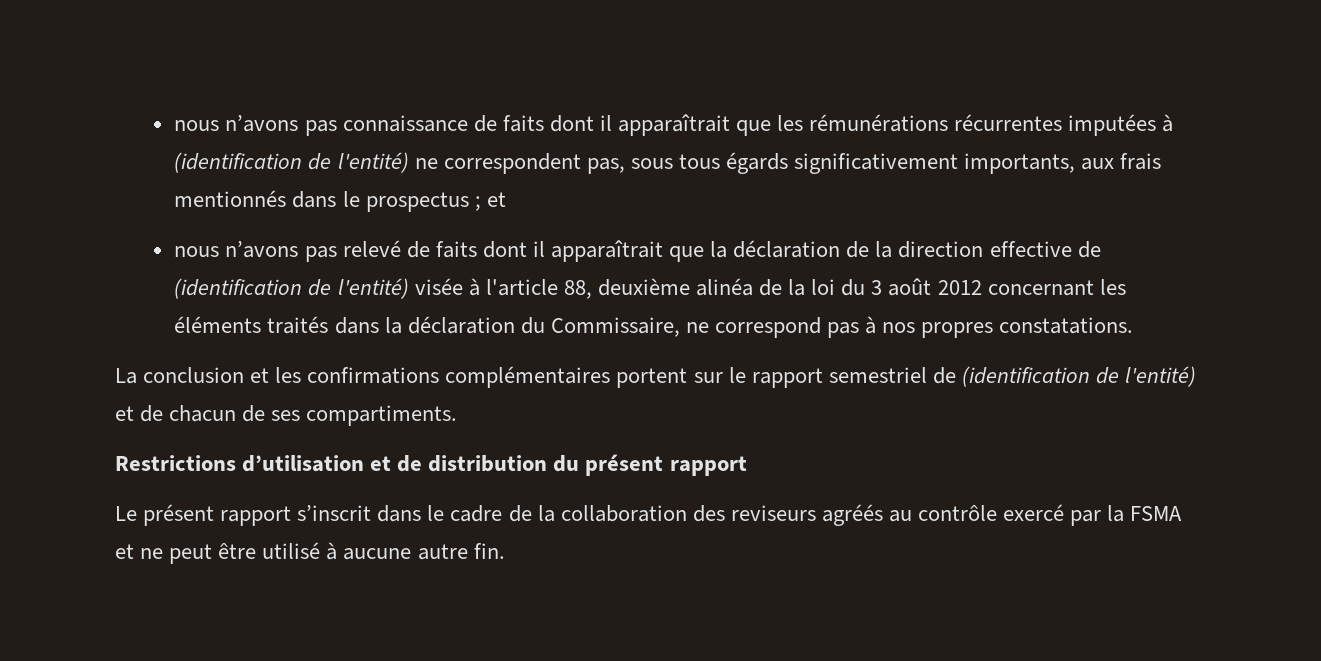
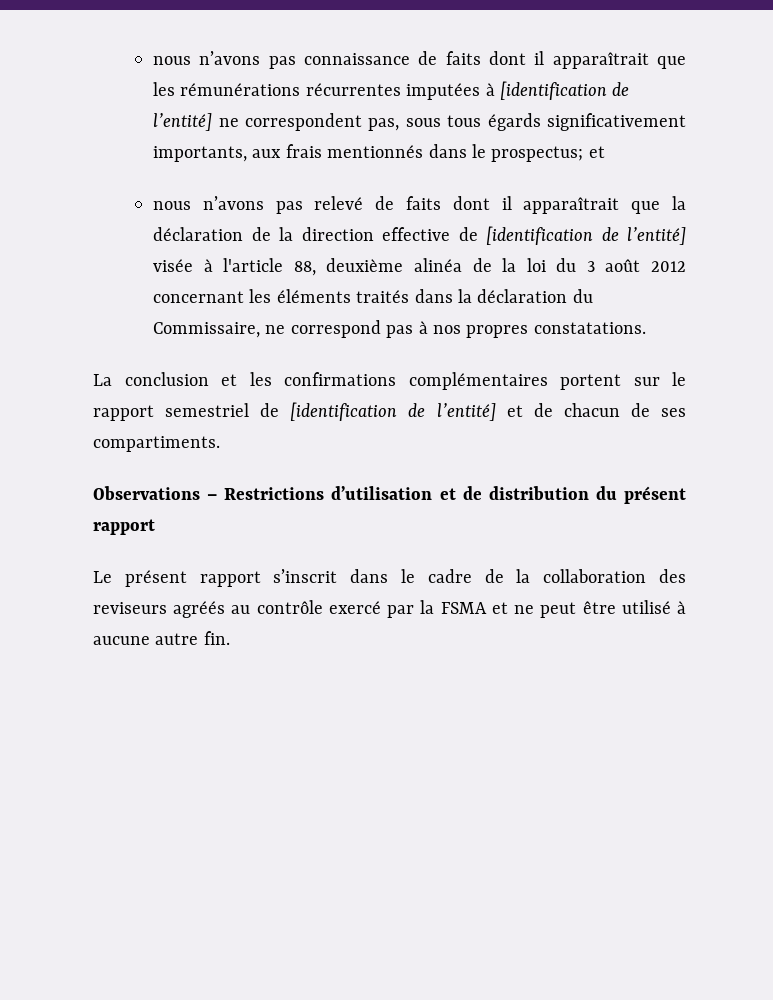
- nous n’avons pas connaissance de faits dont il apparaîtrait que les rémunérations récurrentes imputées à (identification de l'entité) ne correspondent pas, sous tous égards significativement importants, aux frais mentionnés dans le prospectus ; et
+ nous n’avons pas connaissance de faits dont il apparaîtrait que les rémunérations récurrentes imputées à [identification de l’entité] ne correspondent pas, sous tous égards significativement importants, aux frais mentionnés dans le prospectus; et
- nous n’avons pas relevé de faits dont il apparaîtrait que la déclaration de la direction effective de (identification de l'entité) visée à l'article 88, deuxième alinéa de la loi du 3 août 2012 concernant les éléments traités dans la déclaration du Commissaire, ne correspond pas à nos propres constatations.
+ nous n’avons pas relevé de faits dont il apparaîtrait que la déclaration de la direction effective de [identification de l’entité] visée à l'article 88, deuxième alinéa de la loi du 3 août 2012 concernant les éléments traités dans la déclaration du Commissaire, ne correspond pas à nos propres constatations.
- La conclusion et les confirmations complémentaires portent sur le rapport semestriel de (identification de l'entité) et de chacun de ses compartiments.
+ La conclusion et les confirmations complémentaires portent sur le rapport semestriel de [identification de l’entité] et de chacun de ses compartiments.
- Restrictions d’utilisation et de distribution du présent rapport
+ Observations – Restrictions d’utilisation et de distribution du présent rapport

